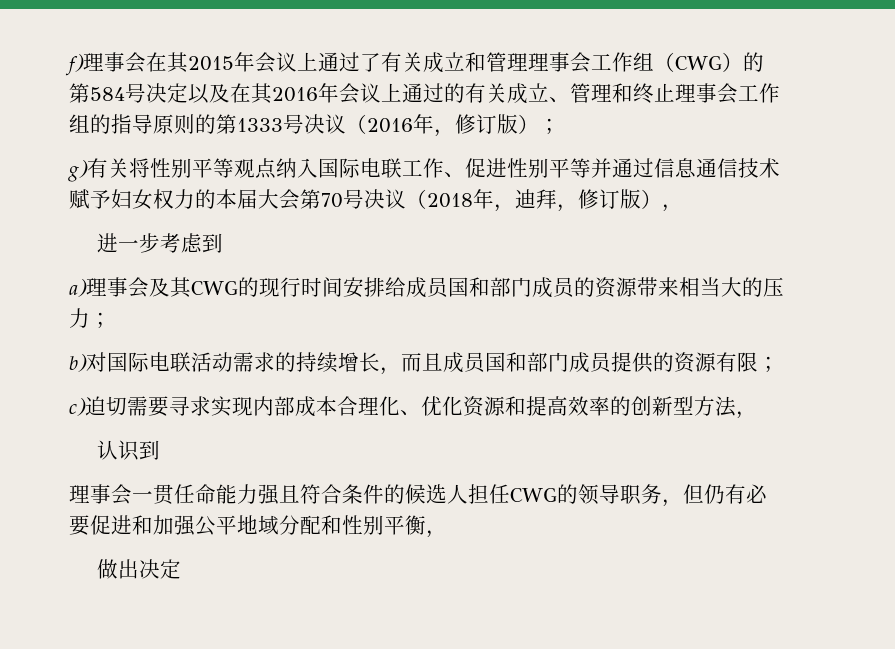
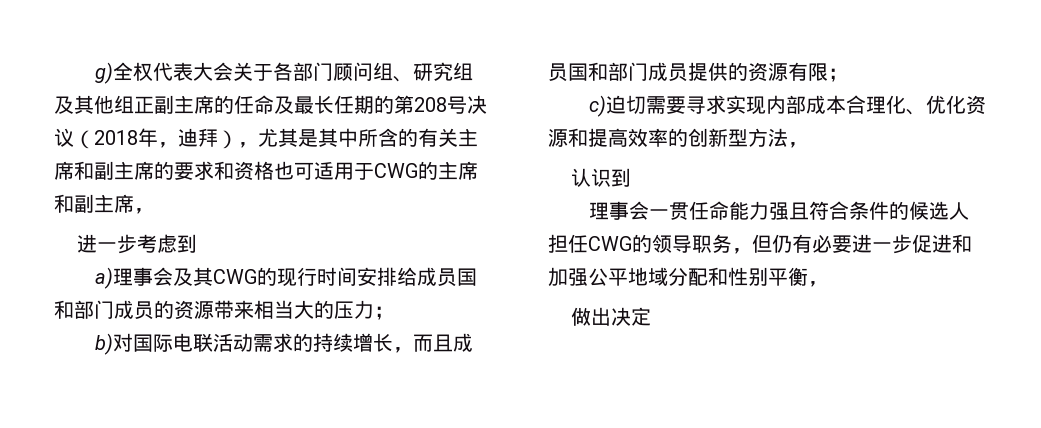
- f)理事会在其2015年会议上通过了有关成立和管理理事会工作组（CWG）的第584号决定以及在其2016年会议上通过的有关成立、管理和终止理事会工作组的指导原则的第1333号决议（2016年，修订版）；
- g)有关将性别平等观点纳入国际电联工作、促进性别平等并通过信息通信技术赋予妇女权力的本届大会第70号决议（2018年，迪拜，修订版），
+ g)全权代表大会关于各部门顾问组、研究组及其他组正副主席的任命及最长任期的第208号决议（2018年，迪拜），尤其是其中所含的有关主席和副主席的要求和资格也可适用于CWG的主席和副主席，
- 理事会一贯任命能力强且符合条件的候选人担任CWG的领导职务，但仍有必要促进和加强公平地域分配和性别平衡，
+ 理事会一贯任命能力强且符合条件的候选人担任CWG的领导职务，但仍有必要进一步促进和加强公平地域分配和性别平衡，

